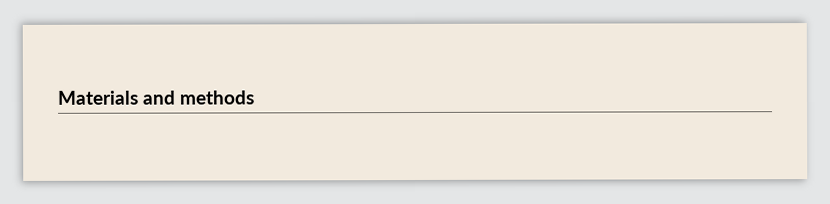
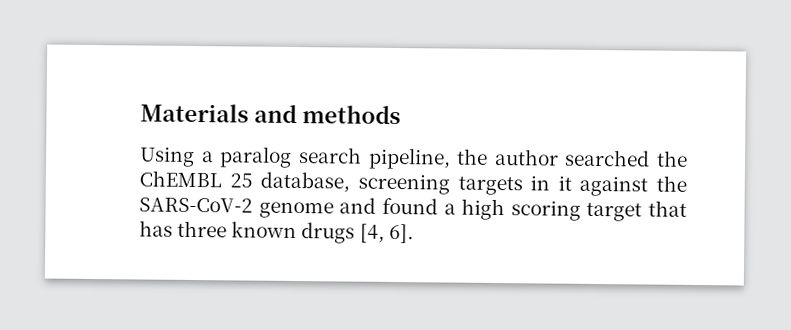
+ Using a paralog search pipeline, the author searched the ChEMBL 25 database, screening targets in it against the SARS-CoV-2 genome and found a high scoring target that has three known drugs [4, 6].

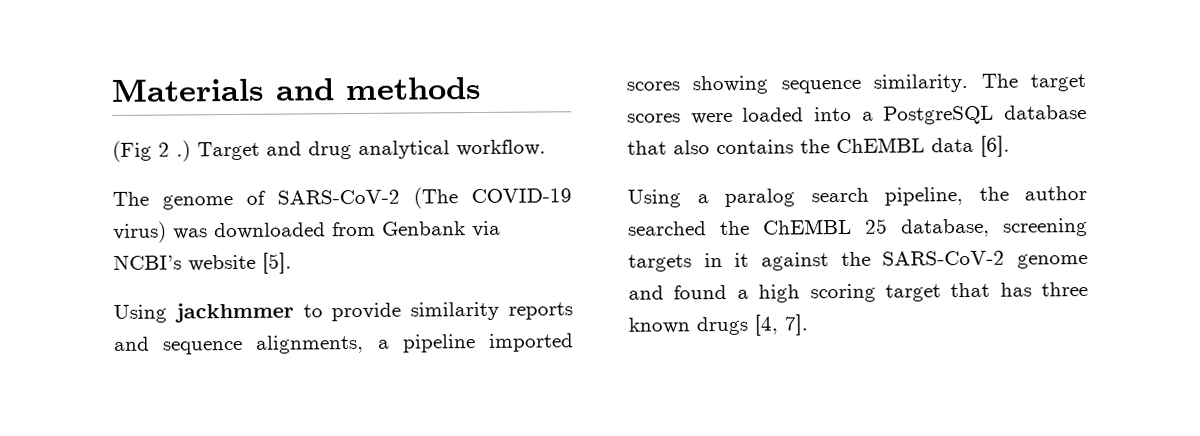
+ (Fig 2 .) Target and drug analytical workflow.
+ The genome of SARS-CoV-2 (The COVID-19 virus) was downloaded from Genbank via NCBI’s website [5].
+ Using jackhmmer to provide similarity reports and sequence alignments, a pipeline imported scores showing sequence similarity. The target scores were loaded into a PostgreSQL database that also contains the ChEMBL data [6].
- Using a paralog search pipeline, the author searched the ChEMBL 25 database, screening targets in it against the SARS-CoV-2 genome and found a high scoring target that has three known drugs [4, 6].
+ Using a paralog search pipeline, the author searched the ChEMBL 25 database, screening targets in it against the SARS-CoV-2 genome and found a high scoring target that has three known drugs [4, 7].

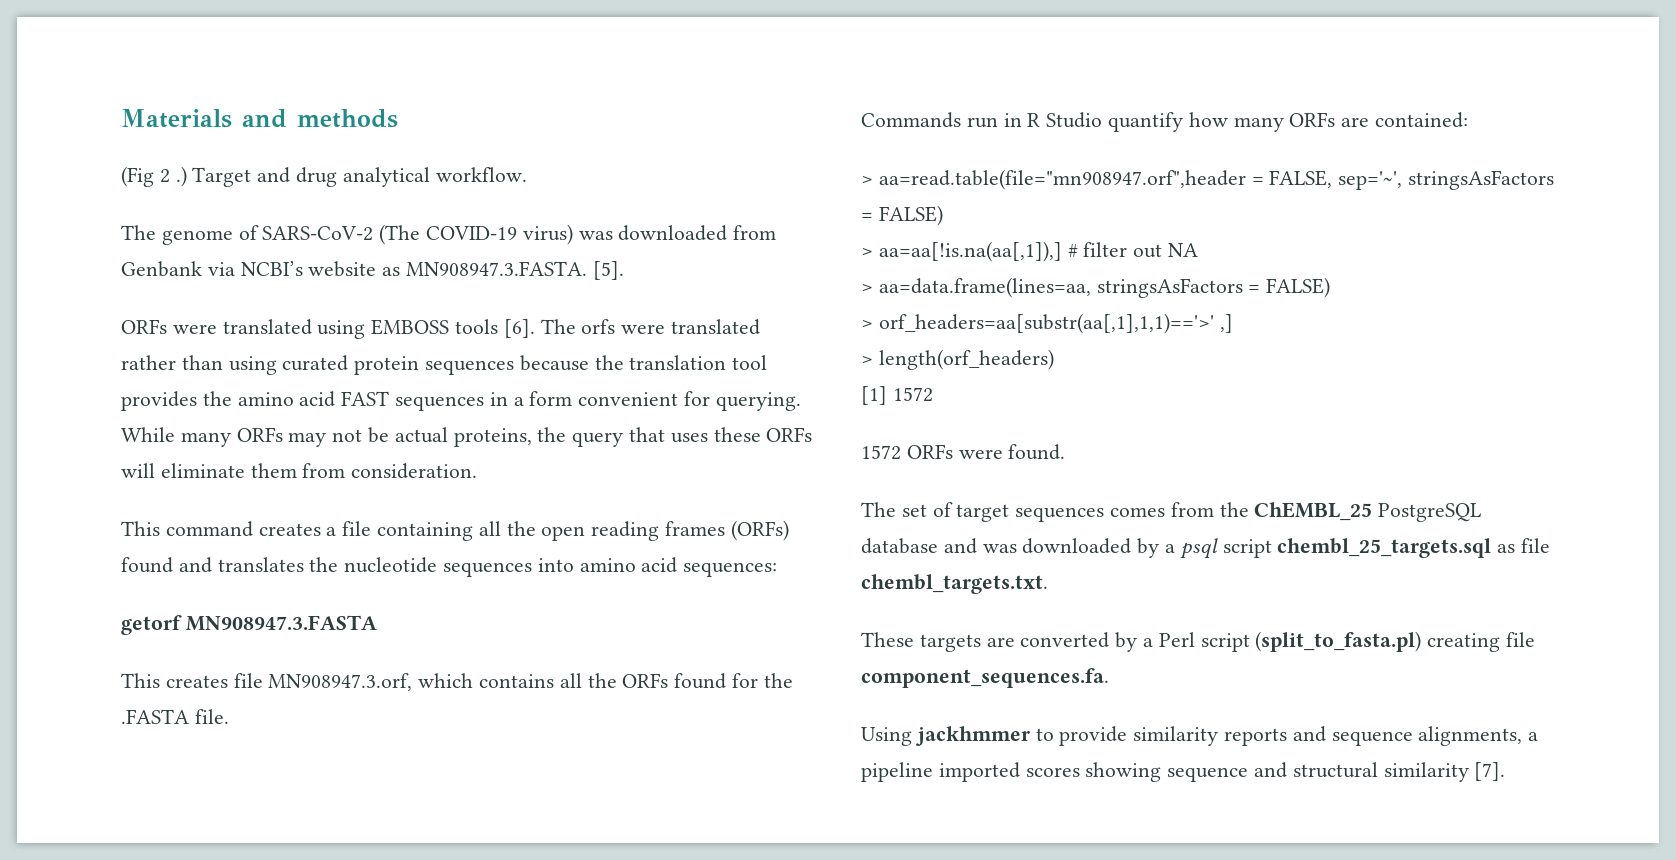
- The genome of SARS-CoV-2 (The COVID-19 virus) was downloaded from Genbank via NCBI’s website [5].
+ The genome of SARS-CoV-2 (The COVID-19 virus) was downloaded from Genbank via NCBI’s website as MN908947.3.FASTA. [5].
+ ORFs were translated using EMBOSS tools [6]. The orfs were translated rather than using curated protein sequences because the translation tool provides the amino acid FAST sequences in a form convenient for querying. While many ORFs may not be actual proteins, the query that uses these ORFs will eliminate them from consideration.
+ This command creates a file containing all the open reading frames (ORFs) found and translates the nucleotide sequences into amino acid sequences:
+ getorf MN908947.3.FASTA
+ This creates file MN908947.3.orf, which contains all the ORFs found for the .FASTA file.
+ Commands run in R Studio quantify how many ORFs are contained:
+ > aa=read.table(file="mn908947.orf",header = FALSE, sep='~', stringsAsFactors = FALSE)
+ > aa=aa[!is.na(aa[,1]),] # filter out NA
+ > aa=data.frame(lines=aa, stringsAsFactors = FALSE)
+ > orf_headers=aa[substr(aa[,1],1,1)=='>' ,]
+ > length(orf_headers)
+ [1] 1572
+ 1572 ORFs were found.
+ The set of target sequences comes from the ChEMBL_25 PostgreSQL database and was downloaded by a psql script chembl_25_targets.sql as file chembl_targets.txt.
+ These targets are converted by a Perl script (split_to_fasta.pl) creating file component_sequences.fa.
- Using jackhmmer to provide similarity reports and sequence alignments, a pipeline imported scores showing sequence similarity. The target scores were loaded into a PostgreSQL database that also contains the ChEMBL data [6].
- Using a paralog search pipeline, the author searched the ChEMBL 25 database, screening targets in it against the SARS-CoV-2 genome and found a high scoring target that has three known drugs [4, 7].
+ Using jackhmmer to provide similarity reports and sequence alignments, a pipeline imported scores showing sequence and structural similarity [7].

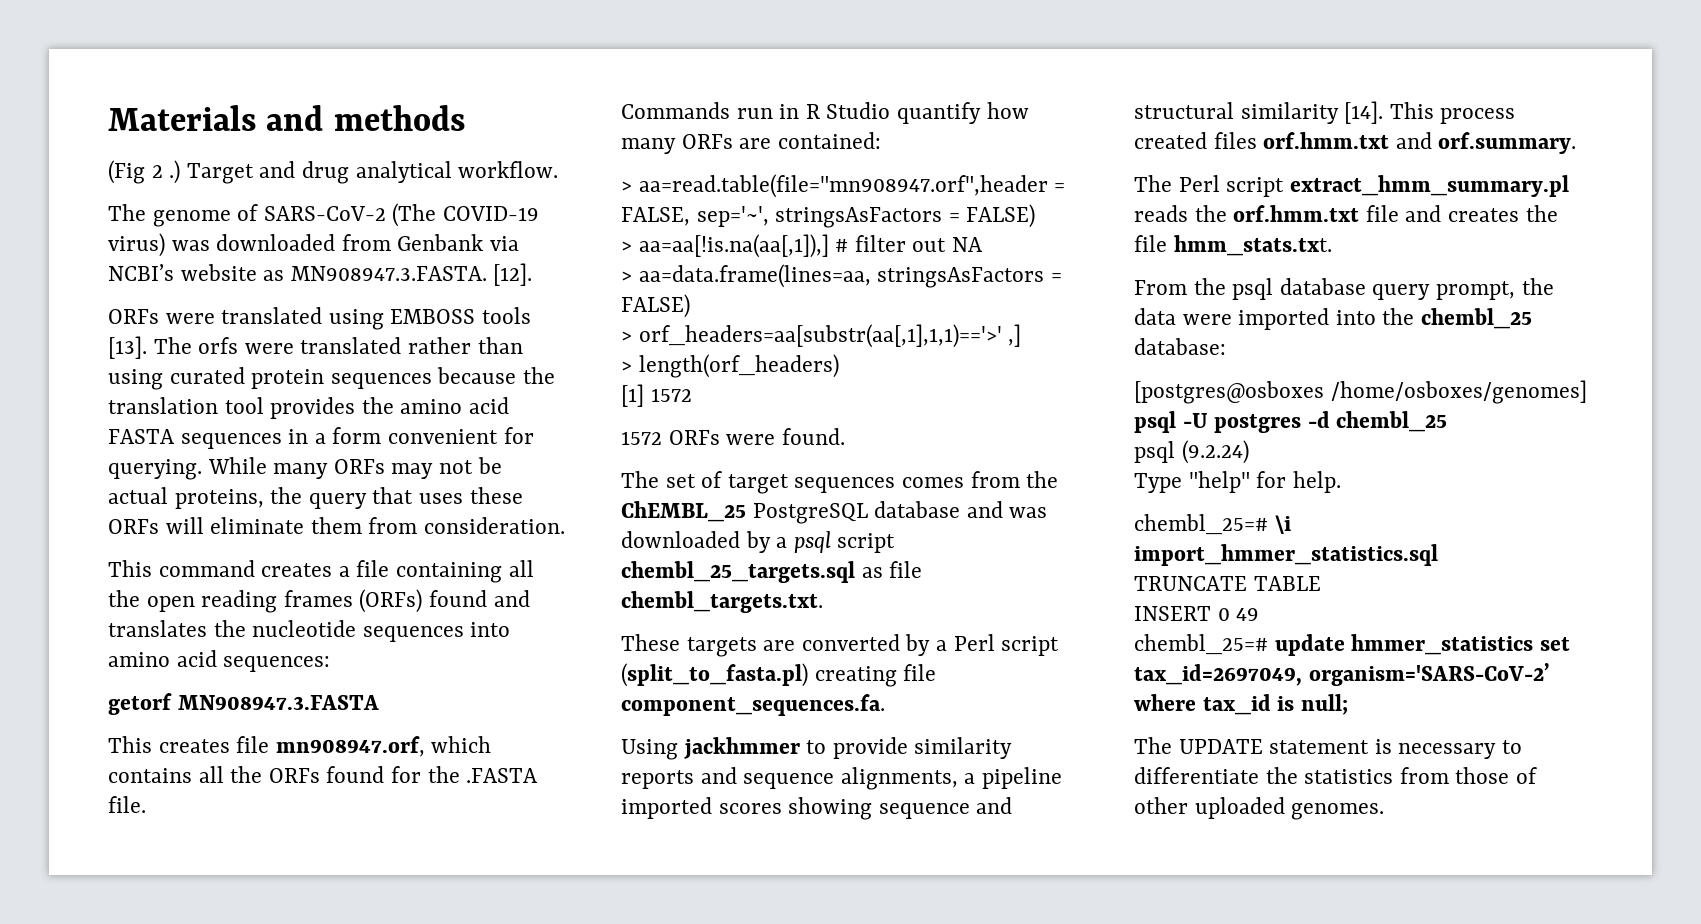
- The genome of SARS-CoV-2 (The COVID-19 virus) was downloaded from Genbank via NCBI’s website as MN908947.3.FASTA. [5].
+ The genome of SARS-CoV-2 (The COVID-19 virus) was downloaded from Genbank via NCBI’s website as MN908947.3.FASTA. [12].
- ORFs were translated using EMBOSS tools [6].
+ ORFs were translated using EMBOSS tools [13].
- The orfs were translated rather than using curated protein sequences because the translation tool provides the amino acid FAST sequences in a form convenient for querying.
+ The orfs were translated rather than using curated protein sequences because the translation tool provides the amino acid FASTA sequences in a form convenient for querying.
- This creates file MN908947.3.orf, which contains all the ORFs found for the .FASTA file.
+ This creates file mn908947.orf, which contains all the ORFs found for the .FASTA file.
- Using jackhmmer to provide similarity reports and sequence alignments, a pipeline imported scores showing sequence and structural similarity [7].
+ Using jackhmmer to provide similarity reports and sequence alignments, a pipeline imported scores showing sequence and structural similarity [14]. This process created files orf.hmm.txt and orf.summary.
+ The Perl script extract_hmm_summary.pl reads the orf.hmm.txt file and creates the file hmm_stats.txt.
+ From the psql database query prompt, the data were imported into the chembl_25 database:
+ [postgres@osboxes /home/osboxes/genomes] psql -U postgres -d chembl_25
+ psql (9.2.24)
+ Type "help" for help.
+ chembl_25=# \i import_hmmer_statistics.sql
+ TRUNCATE TABLE
+ INSERT 0 49
+ chembl_25=# update hmmer_statistics set tax_id=2697049, organism='SARS-CoV-2’ where tax_id is null;
+ The UPDATE statement is necessary to differentiate the statistics from those of other uploaded genomes.

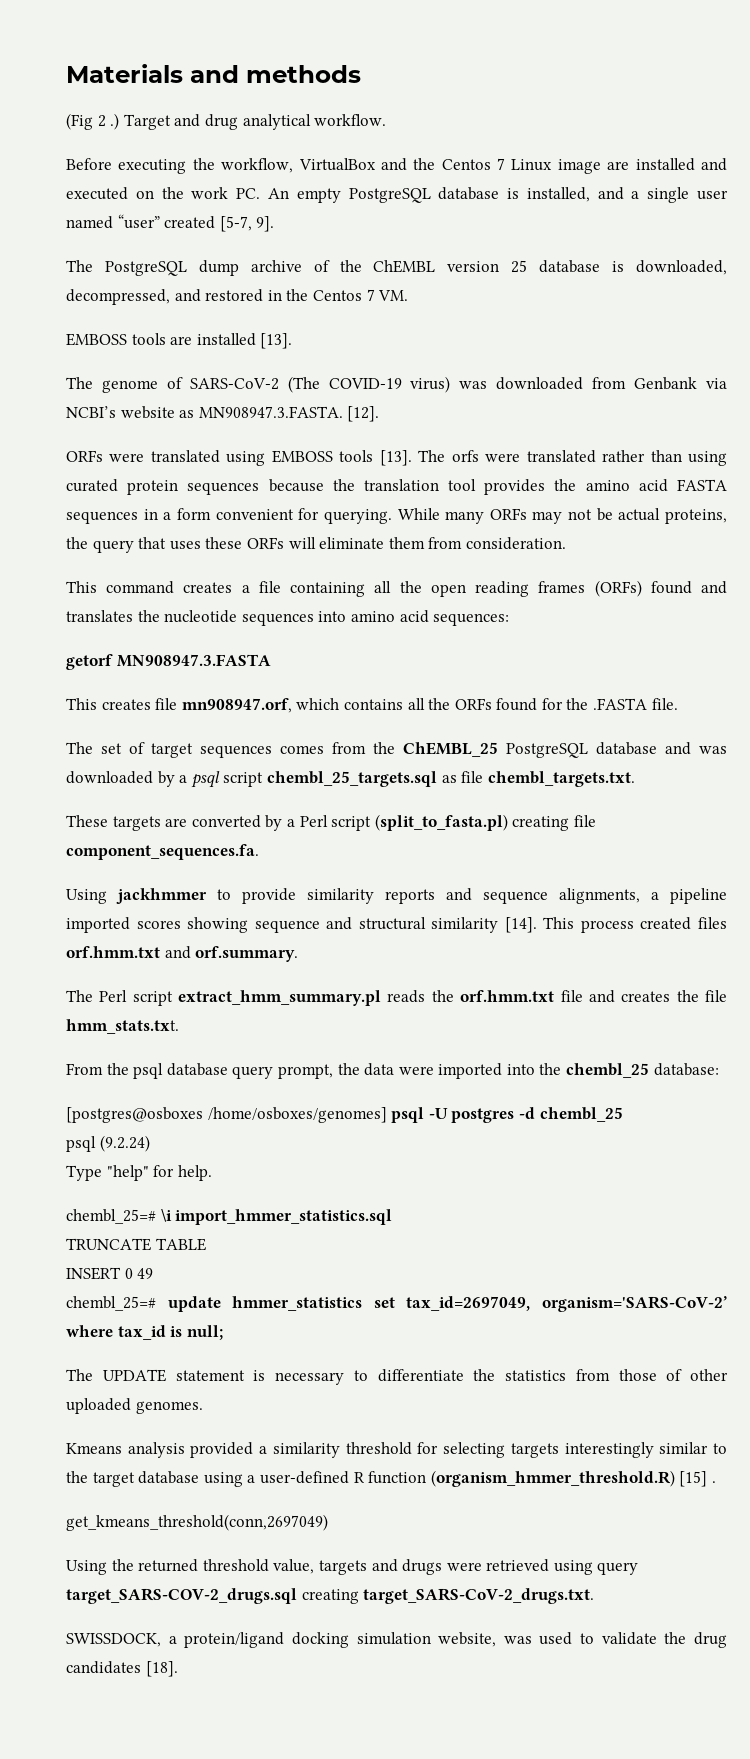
+ Before executing the workflow, VirtualBox and the Centos 7 Linux image are installed and executed on the work PC. An empty PostgreSQL database is installed, and a single user named “user” created [5-7, 9].
+ The PostgreSQL dump archive of the ChEMBL version 25 database is downloaded, decompressed, and restored in the Centos 7 VM.
+ EMBOSS tools are installed [13].
- Commands run in R Studio quantify how many ORFs are contained:
- > aa=read.table(file="mn908947.orf",header = FALSE, sep='~', stringsAsFactors = FALSE)
- > aa=aa[!is.na(aa[,1]),] # filter out NA
- > aa=data.frame(lines=aa, stringsAsFactors = FALSE)
- > orf_headers=aa[substr(aa[,1],1,1)=='>' ,]
- > length(orf_headers)
- [1] 1572
- 1572 ORFs were found.
+ Kmeans analysis provided a similarity threshold for selecting targets interestingly similar to the target database using a user-defined R function (organism_hmmer_threshold.R) [15] .
+ get_kmeans_threshold(conn,2697049)
+ Using the returned threshold value, targets and drugs were retrieved using query target_SARS-COV-2_drugs.sql creating target_SARS-CoV-2_drugs.txt.
+ SWISSDOCK, a protein/ligand docking simulation website, was used to validate the drug candidates [18].

